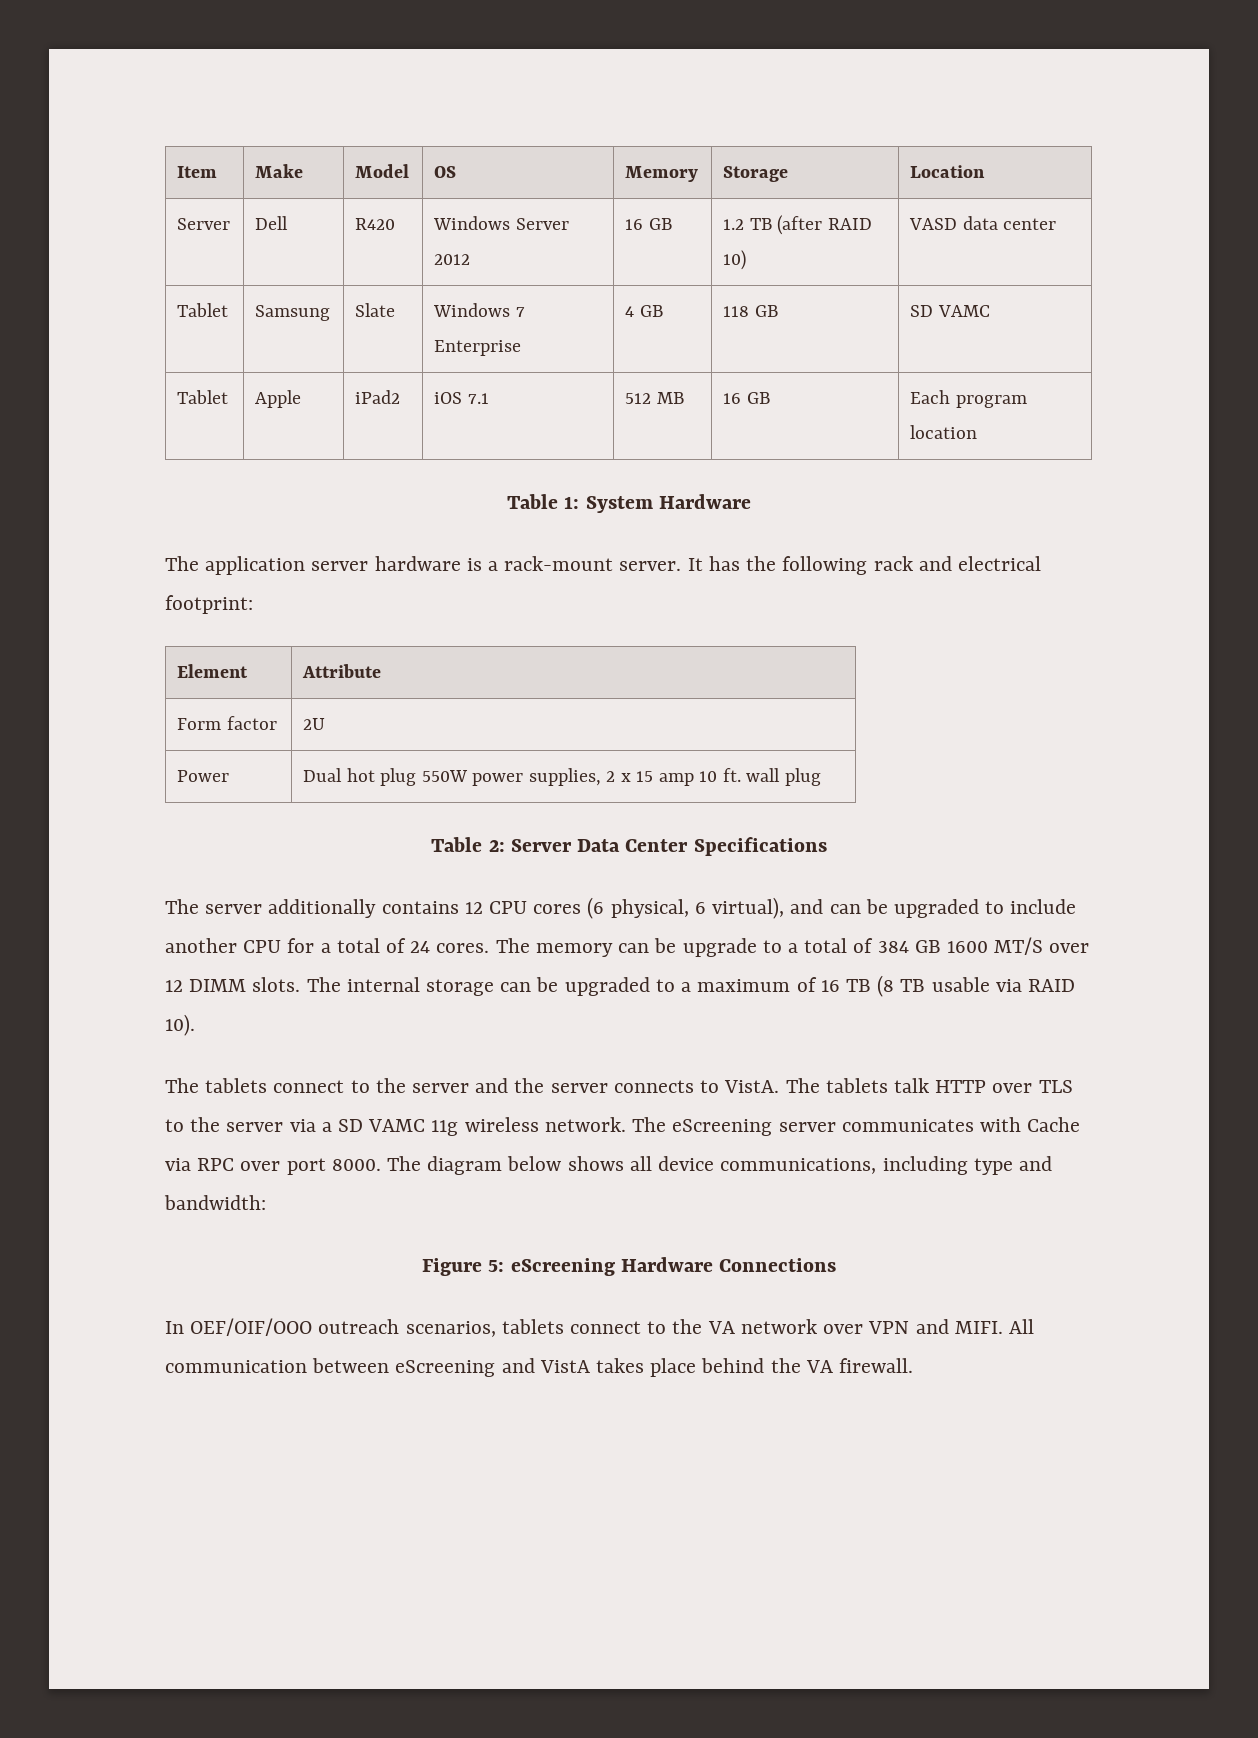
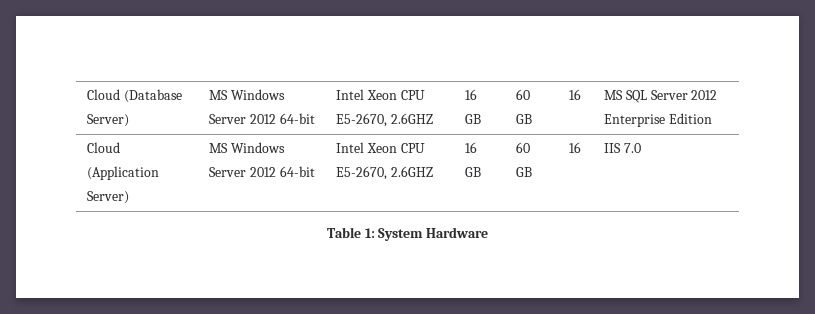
- Item | Make | Model | OS | Memory | Storage | Location
- Server | Dell | R420 | Windows Server 2012 | 16 GB | 1.2 TB (after RAID 10) | VASD data center
- Tablet | Samsung | Slate | Windows 7 Enterprise | 4 GB | 118 GB | SD VAMC
- Tablet | Apple | iPad2 | iOS 7.1 | 512 MB | 16 GB | Each program location
+ Cloud (Database Server) | MS Windows Server 2012 64-bit | Intel Xeon CPU E5-2670, 2.6GHZ | 16 GB | 60 GB | 16 | MS SQL Server 2012 Enterprise Edition
+ Cloud (Application Server) | MS Windows Server 2012 64-bit | Intel Xeon CPU E5-2670, 2.6GHZ | 16 GB | 60 GB | 16 | IIS 7.0
  Table 1: System Hardware
- The application server hardware is a rack-mount server. It has the following rack and electrical footprint:
- Element | Attribute
- Form factor | 2U
- Power | Dual hot plug 550W power supplies, 2 x 15 amp 10 ft. wall plug
- Table 2: Server Data Center Specifications
- The server additionally contains 12 CPU cores (6 physical, 6 virtual), and can be upgraded to include another CPU for a total of 24 cores. The memory can be upgrade to a total of 384 GB 1600 MT/S over 12 DIMM slots. The internal storage can be upgraded to a maximum of 16 TB (8 TB usable via RAID 10).
- The tablets connect to the server and the server connects to VistA. The tablets talk HTTP over TLS to the server via a SD VAMC 11g wireless network. The eScreening server communicates with Cache via RPC over port 8000. The diagram below shows all device communications, including type and bandwidth:
- Figure 5: eScreening Hardware Connections
- In OEF/OIF/OOO outreach scenarios, tablets connect to the VA network over VPN and MIFI. All communication between eScreening and VistA takes place behind the VA firewall.

